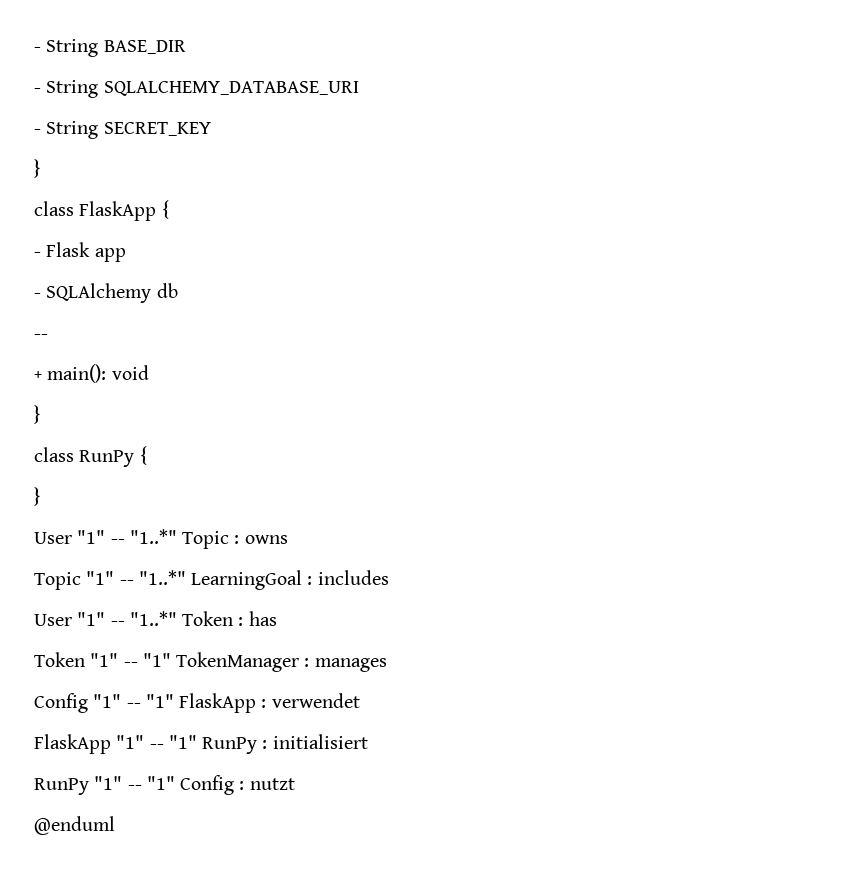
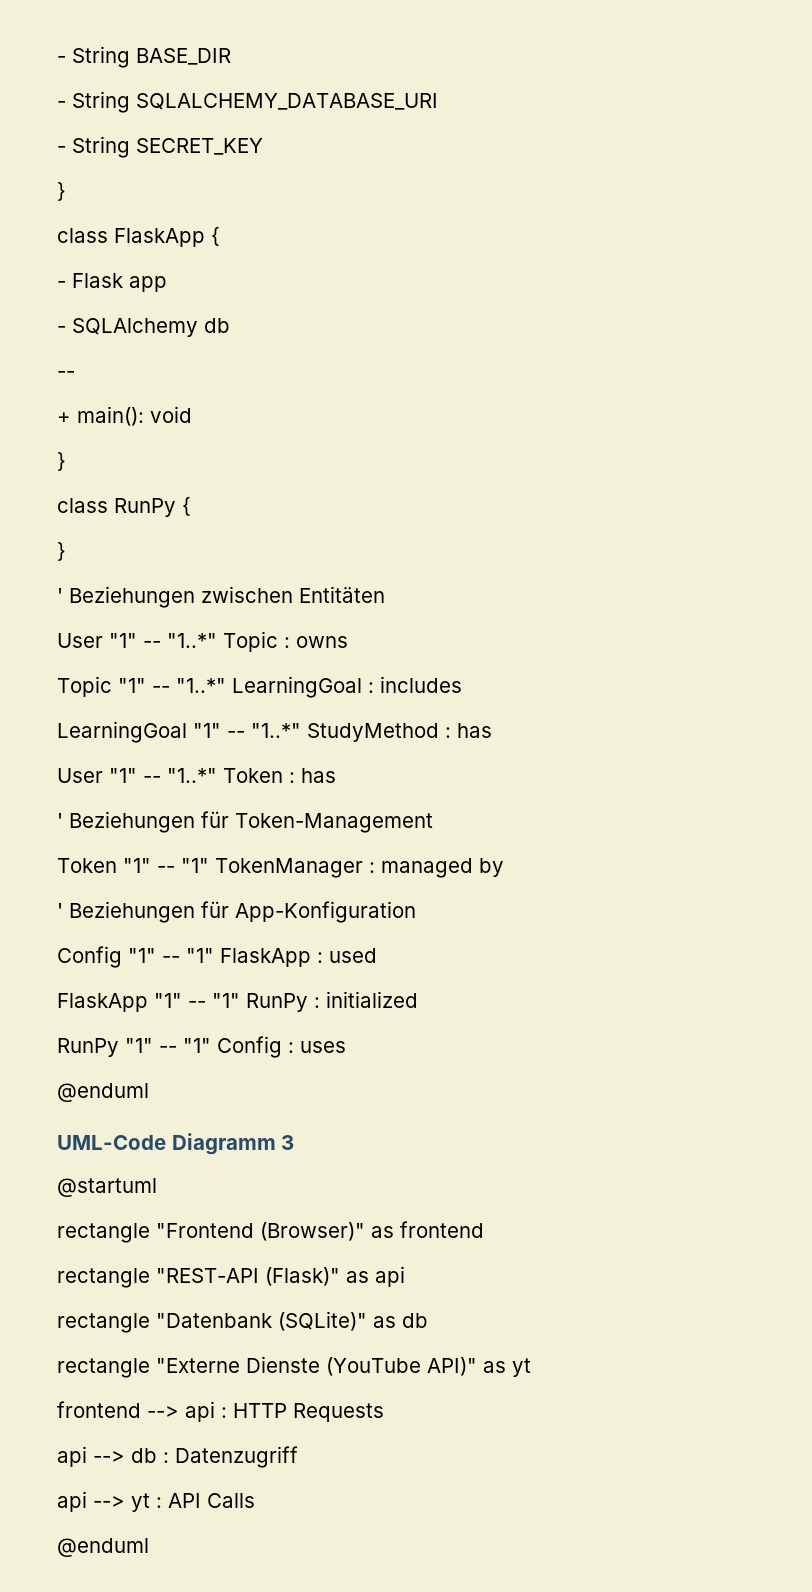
+ ' Beziehungen zwischen Entitäten
+ LearningGoal "1" -- "1..*" StudyMethod : has
+ ' Beziehungen für Token-Management
- Token "1" -- "1" TokenManager : manages
+ Token "1" -- "1" TokenManager : managed by
+ ' Beziehungen für App-Konfiguration
- Config "1" -- "1" FlaskApp : verwendet
+ Config "1" -- "1" FlaskApp : used
- FlaskApp "1" -- "1" RunPy : initialisiert
+ FlaskApp "1" -- "1" RunPy : initialized
- RunPy "1" -- "1" Config : nutzt
+ RunPy "1" -- "1" Config : uses
+ @enduml
+ UML-Code Diagramm 3
+ @startuml
+ rectangle "Frontend (Browser)" as frontend
+ rectangle "REST-API (Flask)" as api
+ rectangle "Datenbank (SQLite)" as db
+ rectangle "Externe Dienste (YouTube API)" as yt
+ frontend --> api : HTTP Requests
+ api --> db : Datenzugriff
+ api --> yt : API Calls

